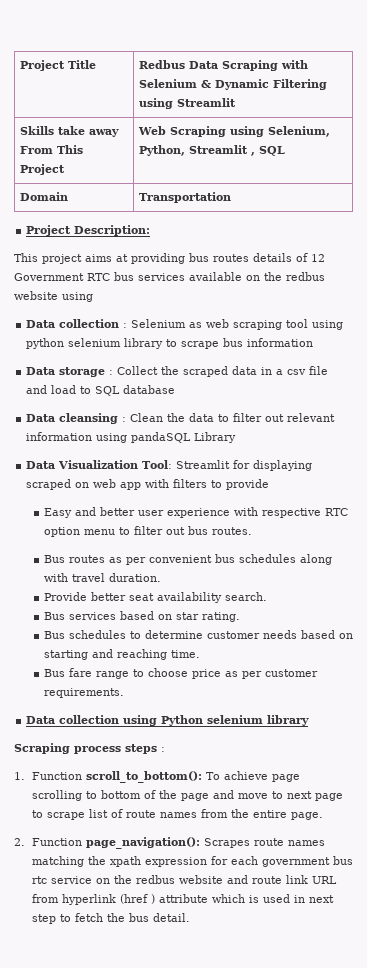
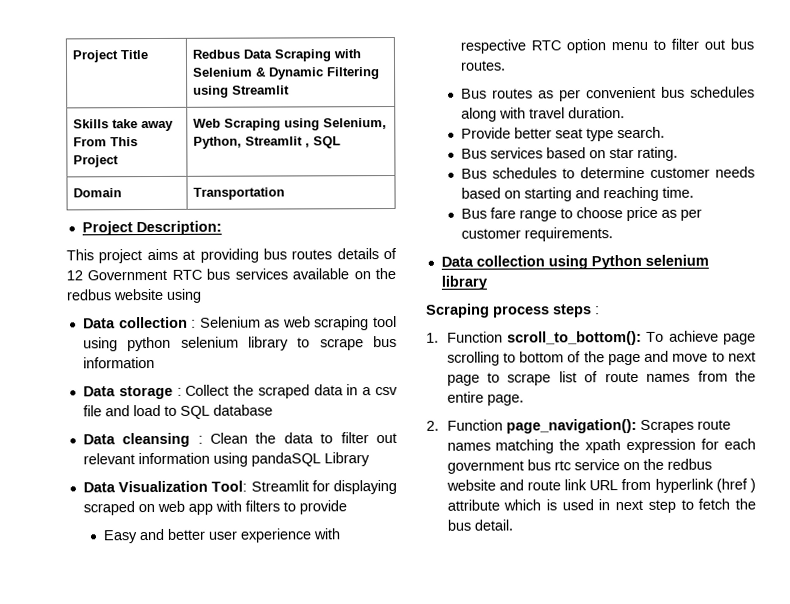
- Provide better seat availability search.
+ Provide better seat type search.

